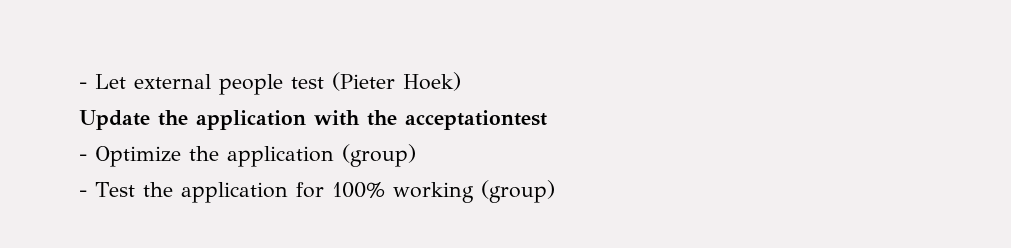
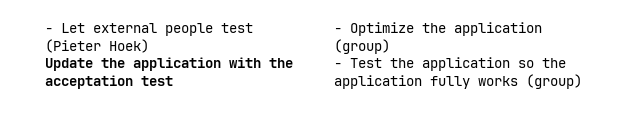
- Update the application with the acceptationtest
+ Update the application with the acceptation test
- - Test the application for 100% working (group)
+ - Test the application so the application fully works (group)

